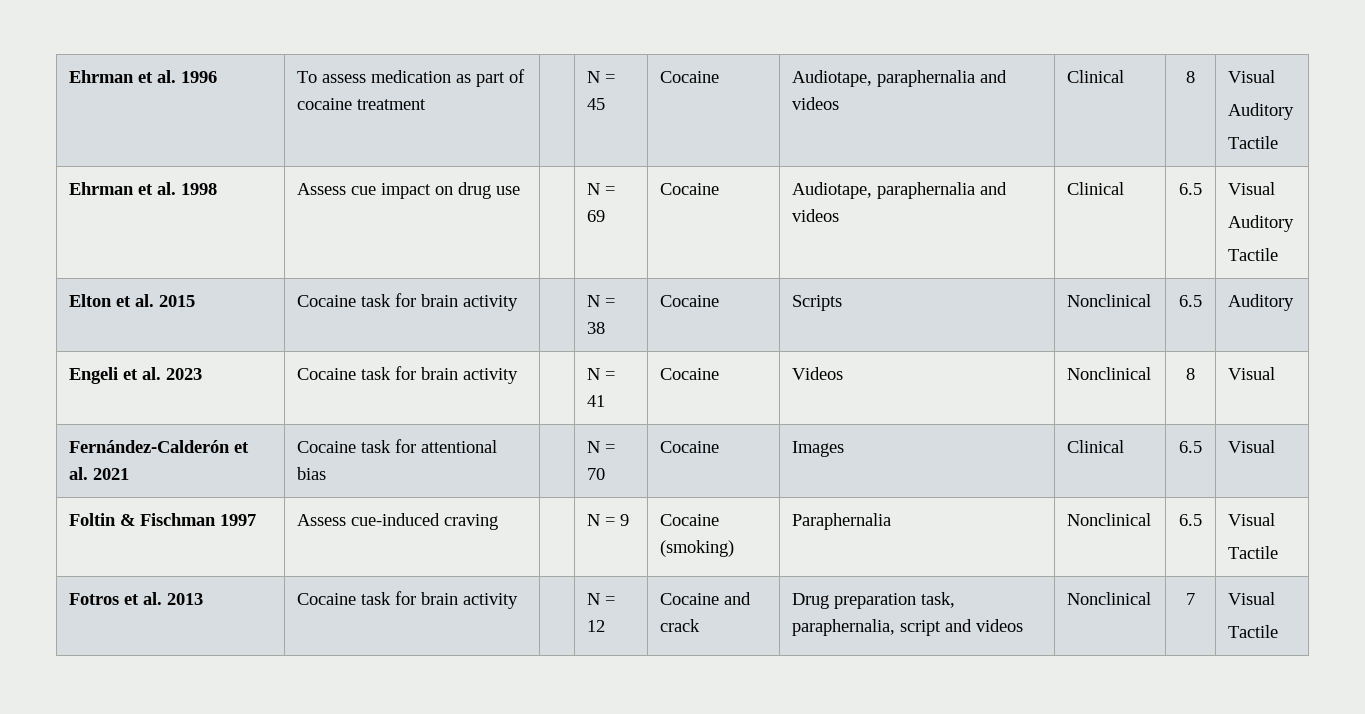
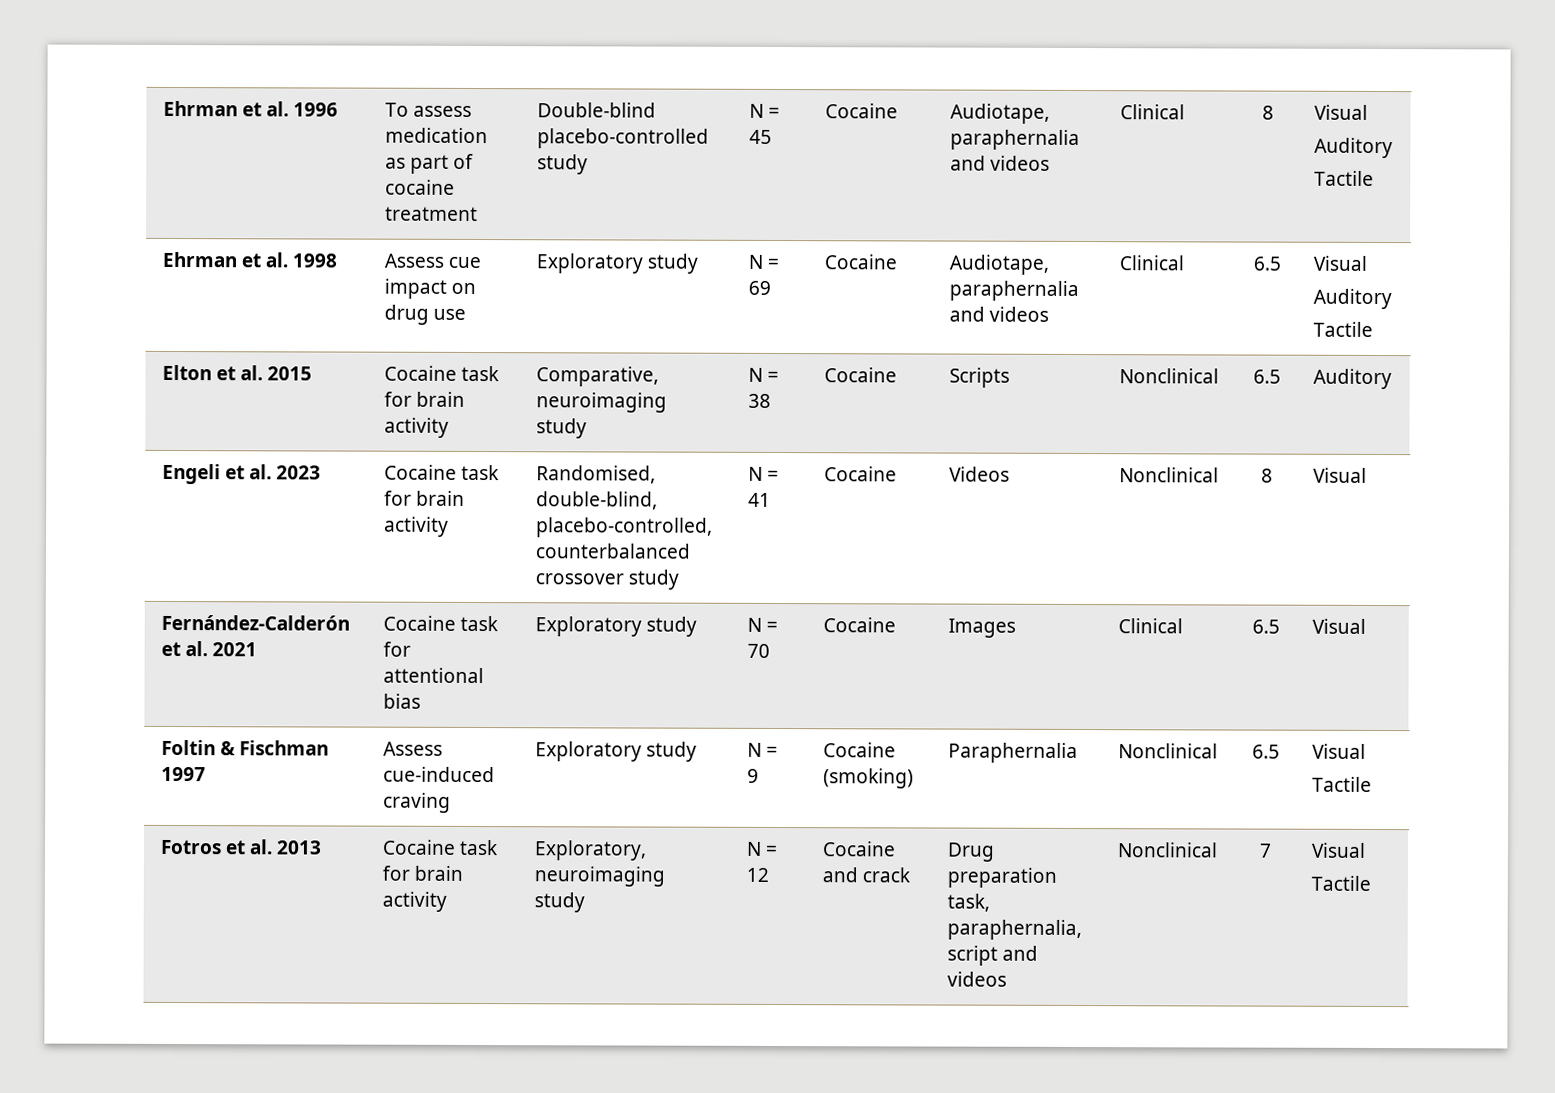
- Ehrman et al. 1996 | To assess medication as part of cocaine treatment | | N = 45 | Cocaine | Audiotape, paraphernalia and videos | Clinical | 8 | Visual
+ Ehrman et al. 1996 | To assess medication as part of cocaine treatment | Double-blind placebo-controlled study | N = 45 | Cocaine | Audiotape, paraphernalia and videos | Clinical | 8 | Visual
- Ehrman et al. 1998 | Assess cue impact on drug use | | N = 69 | Cocaine | Audiotape, paraphernalia and videos | Clinical | 6.5 | Visual
+ Ehrman et al. 1998 | Assess cue impact on drug use | Exploratory study | N = 69 | Cocaine | Audiotape, paraphernalia and videos | Clinical | 6.5 | Visual
- Elton et al. 2015 | Cocaine task for brain activity | | N = 38 | Cocaine | Scripts | Nonclinical | 6.5 | Auditory
+ Elton et al. 2015 | Cocaine task for brain activity | Comparative, neuroimaging study | N = 38 | Cocaine | Scripts | Nonclinical | 6.5 | Auditory
- Engeli et al. 2023 | Cocaine task for brain activity | | N = 41 | Cocaine | Videos | Nonclinical | 8 | Visual
+ Engeli et al. 2023 | Cocaine task for brain activity | Randomised, double-blind, placebo-controlled, counterbalanced crossover study | N = 41 | Cocaine | Videos | Nonclinical | 8 | Visual
- Fernández-Calderón et al. 2021 | Cocaine task for attentional bias | | N = 70 | Cocaine | Images | Clinical | 6.5 | Visual
+ Fernández-Calderón et al. 2021 | Cocaine task for attentional bias | Exploratory study | N = 70 | Cocaine | Images | Clinical | 6.5 | Visual
- Foltin & Fischman 1997 | Assess cue-induced craving | | N = 9 | Cocaine (smoking) | Paraphernalia | Nonclinical | 6.5 | Visual
+ Foltin & Fischman 1997 | Assess cue-induced craving | Exploratory study | N = 9 | Cocaine (smoking) | Paraphernalia | Nonclinical | 6.5 | Visual
- Fotros et al. 2013 | Cocaine task for brain activity | | N = 12 | Cocaine and crack | Drug preparation task, paraphernalia, script and videos | Nonclinical | 7 | Visual
+ Fotros et al. 2013 | Cocaine task for brain activity | Exploratory, neuroimaging study | N = 12 | Cocaine and crack | Drug preparation task, paraphernalia, script and videos | Nonclinical | 7 | Visual

